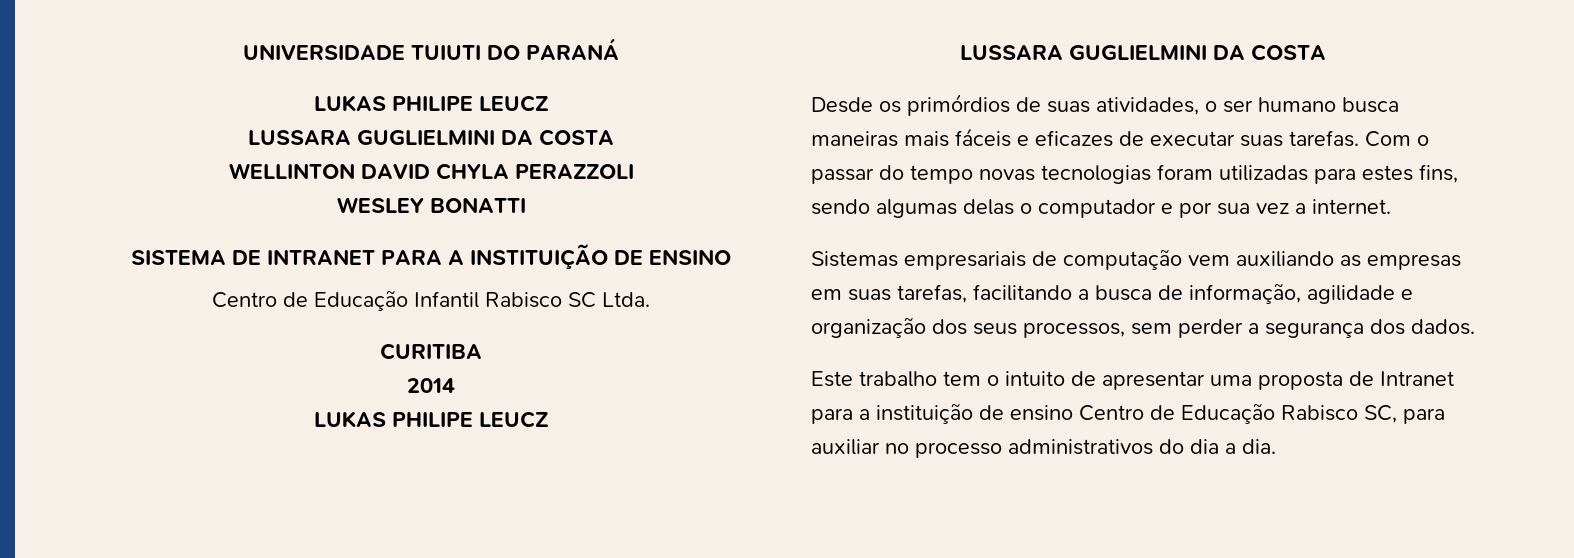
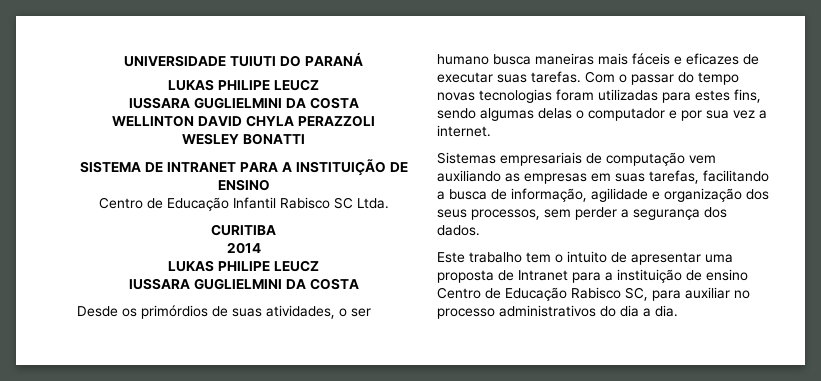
  UNIVERSIDADE TUIUTI DO PARANÁ
  LUKAS PHILIPE LEUCZ
- LUSSARA GUGLIELMINI DA COSTA
+ IUSSARA GUGLIELMINI DA COSTA
  2014
  LUKAS PHILIPE LEUCZ
- LUSSARA GUGLIELMINI DA COSTA
+ IUSSARA GUGLIELMINI DA COSTA

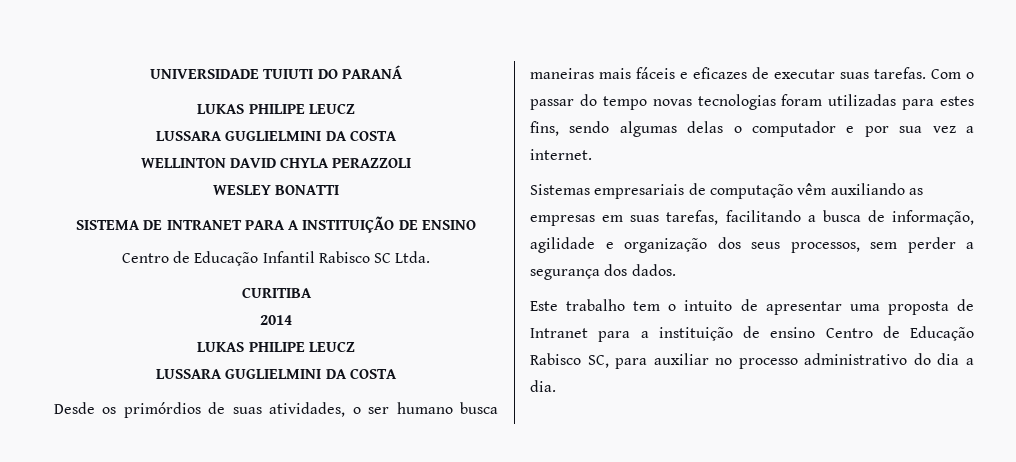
  UNIVERSIDADE TUIUTI DO PARANÁ
  LUKAS PHILIPE LEUCZ
- IUSSARA GUGLIELMINI DA COSTA
+ LUSSARA GUGLIELMINI DA COSTA
  2014
  LUKAS PHILIPE LEUCZ
- IUSSARA GUGLIELMINI DA COSTA
+ LUSSARA GUGLIELMINI DA COSTA
- Sistemas empresariais de computação vem auxiliando as empresas em suas tarefas, facilitando a busca de informação, agilidade e organização dos seus processos, sem perder a segurança dos dados.
+ Sistemas empresariais de computação vêm auxiliando as empresas em suas tarefas, facilitando a busca de informação, agilidade e organização dos seus processos, sem perder a segurança dos dados.
- Este trabalho tem o intuito de apresentar uma proposta de Intranet para a instituição de ensino Centro de Educação Rabisco SC, para auxiliar no processo administrativos do dia a dia.
+ Este trabalho tem o intuito de apresentar uma proposta de Intranet para a instituição de ensino Centro de Educação Rabisco SC, para auxiliar no processo administrativo do dia a dia.

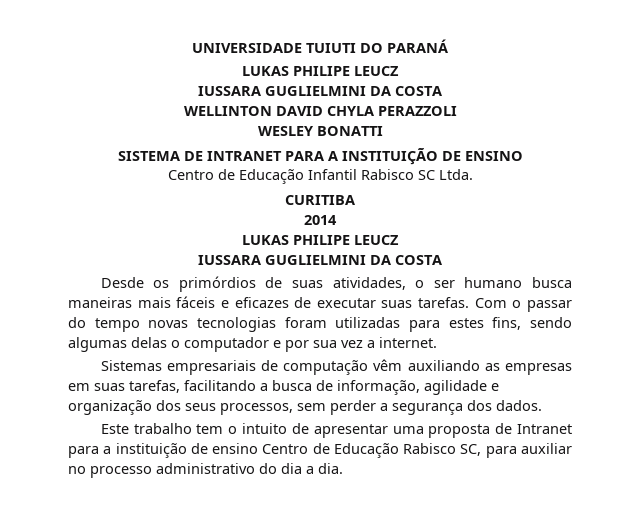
  UNIVERSIDADE TUIUTI DO PARANÁ
  LUKAS PHILIPE LEUCZ
- LUSSARA GUGLIELMINI DA COSTA
+ IUSSARA GUGLIELMINI DA COSTA
  2014
  LUKAS PHILIPE LEUCZ
- LUSSARA GUGLIELMINI DA COSTA
+ IUSSARA GUGLIELMINI DA COSTA

